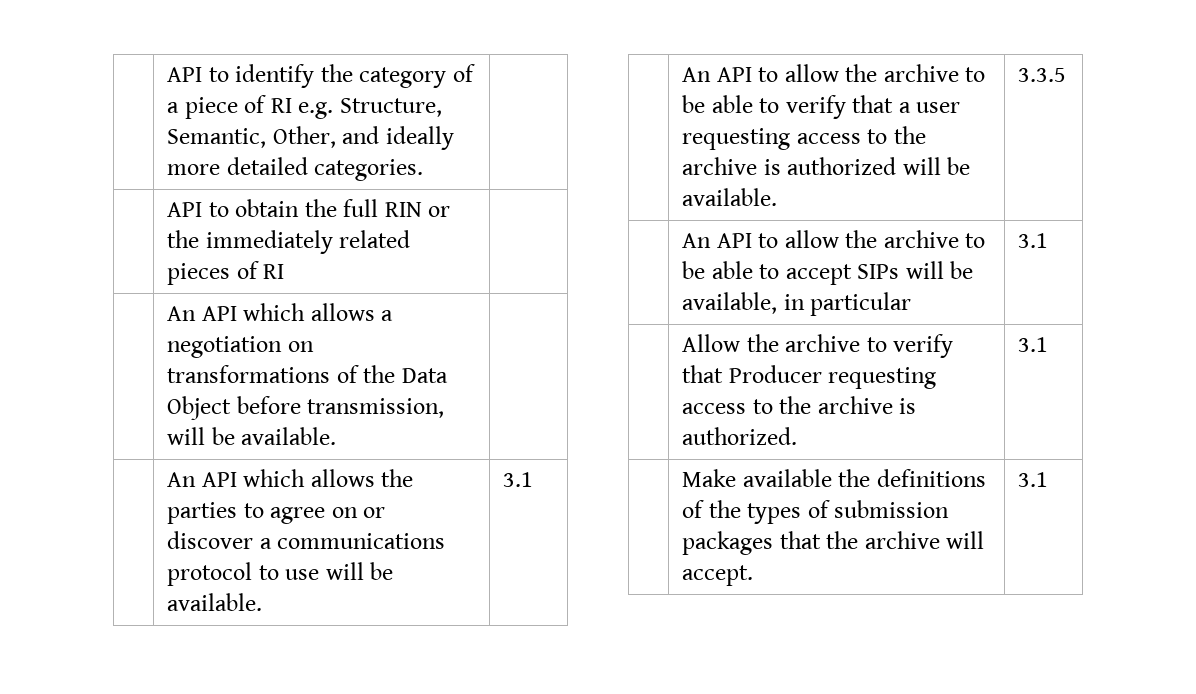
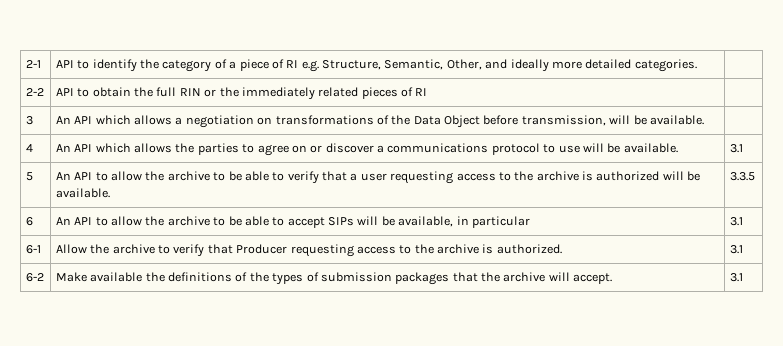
- | API to identify the category of a piece of RI e.g. Structure, Semantic, Other, and ideally more detailed categories. |
+ 2-1 | API to identify the category of a piece of RI e.g. Structure, Semantic, Other, and ideally more detailed categories. |
- | API to obtain the full RIN or the immediately related pieces of RI |
+ 2-2 | API to obtain the full RIN or the immediately related pieces of RI |
- | An API which allows a negotiation on transformations of the Data Object before transmission, will be available. |
+ 3 | An API which allows a negotiation on transformations of the Data Object before transmission, will be available. |
- | An API which allows the parties to agree on or discover a communications protocol to use will be available. | 3.1
+ 4 | An API which allows the parties to agree on or discover a communications protocol to use will be available. | 3.1
- | An API to allow the archive to be able to verify that a user requesting access to the archive is authorized will be available. | 3.3.5
+ 5 | An API to allow the archive to be able to verify that a user requesting access to the archive is authorized will be available. | 3.3.5
- | An API to allow the archive to be able to accept SIPs will be available, in particular | 3.1
+ 6 | An API to allow the archive to be able to accept SIPs will be available, in particular | 3.1
- | Allow the archive to verify that Producer requesting access to the archive is authorized. | 3.1
+ 6-1 | Allow the archive to verify that Producer requesting access to the archive is authorized. | 3.1
- | Make available the definitions of the types of submission packages that the archive will accept. | 3.1
+ 6-2 | Make available the definitions of the types of submission packages that the archive will accept. | 3.1

